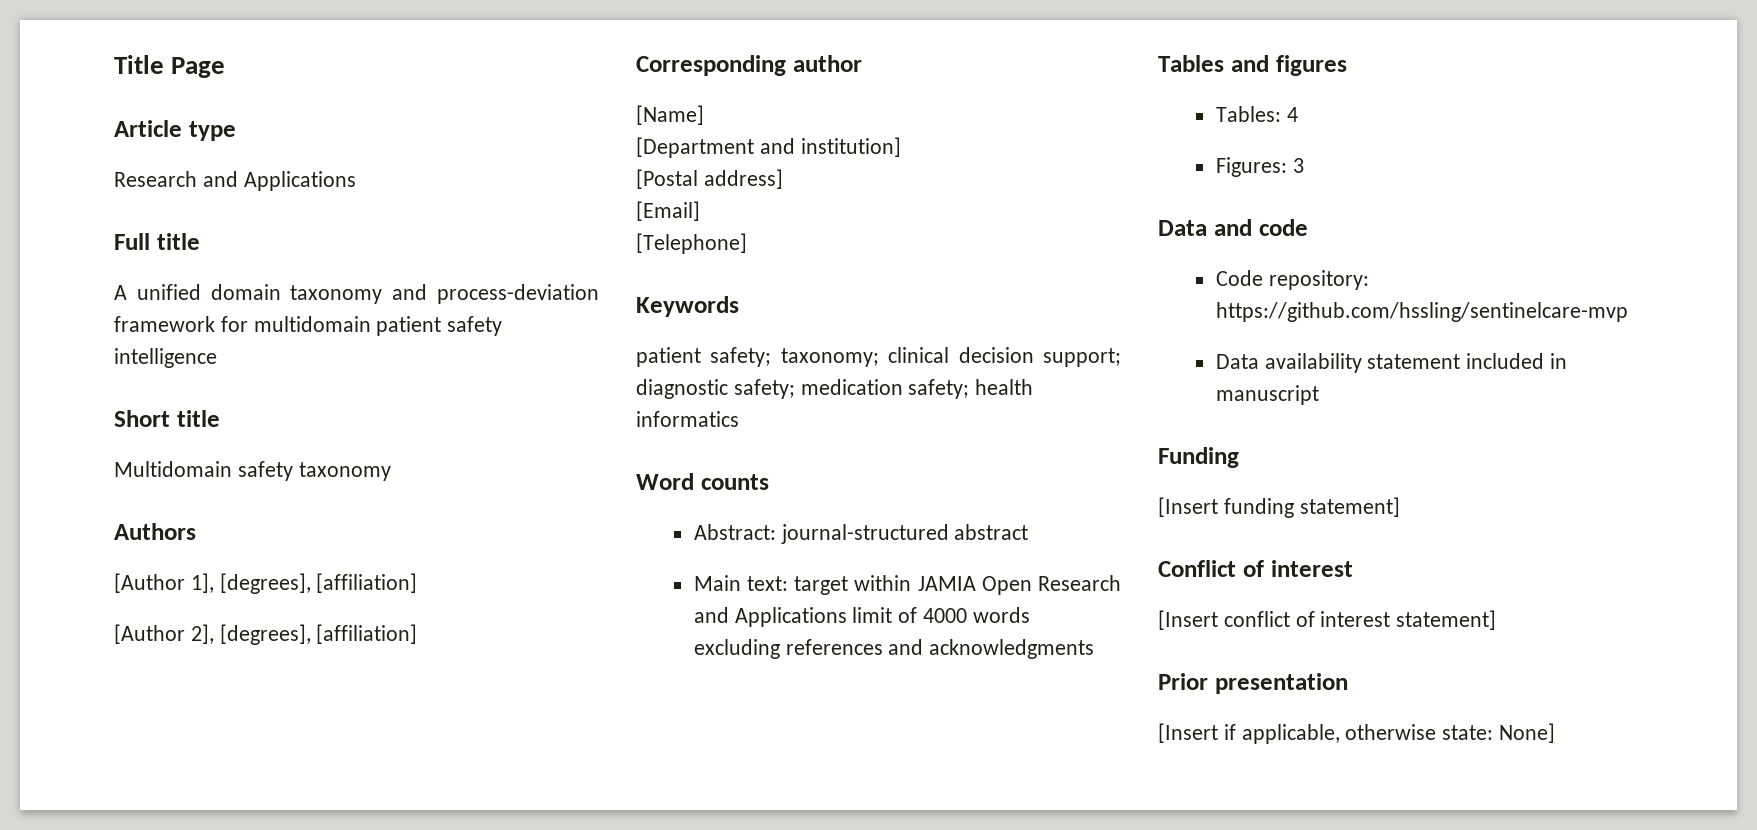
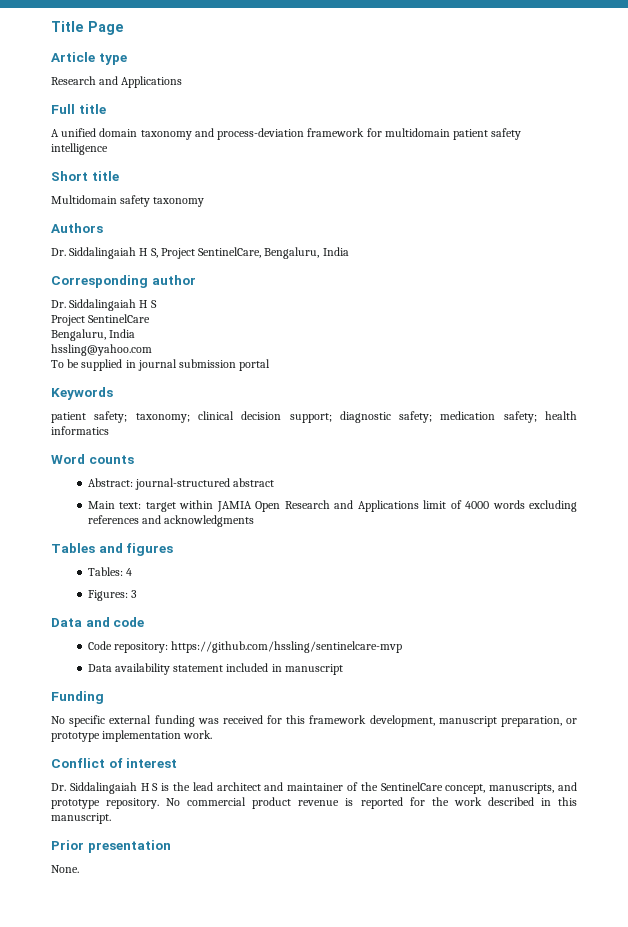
- [Author 1], [degrees], [affiliation]
- [Author 2], [degrees], [affiliation]
+ Dr. Siddalingaiah H S, Project SentinelCare, Bengaluru, India
  Corresponding author
- [Name]
- [Department and institution]
- [Postal address]
- [Email]
- [Telephone]
+ Dr. Siddalingaiah H S
+ Project SentinelCare
+ Bengaluru, India
+ hssling@yahoo.com
+ To be supplied in journal submission portal
- [Insert funding statement]
+ No specific external funding was received for this framework development, manuscript preparation, or prototype implementation work.
  Conflict of interest
- [Insert conflict of interest statement]
+ Dr. Siddalingaiah H S is the lead architect and maintainer of the SentinelCare concept, manuscripts, and prototype repository. No commercial product revenue is reported for the work described in this manuscript.
  Prior presentation
- [Insert if applicable, otherwise state: None]
+ None.

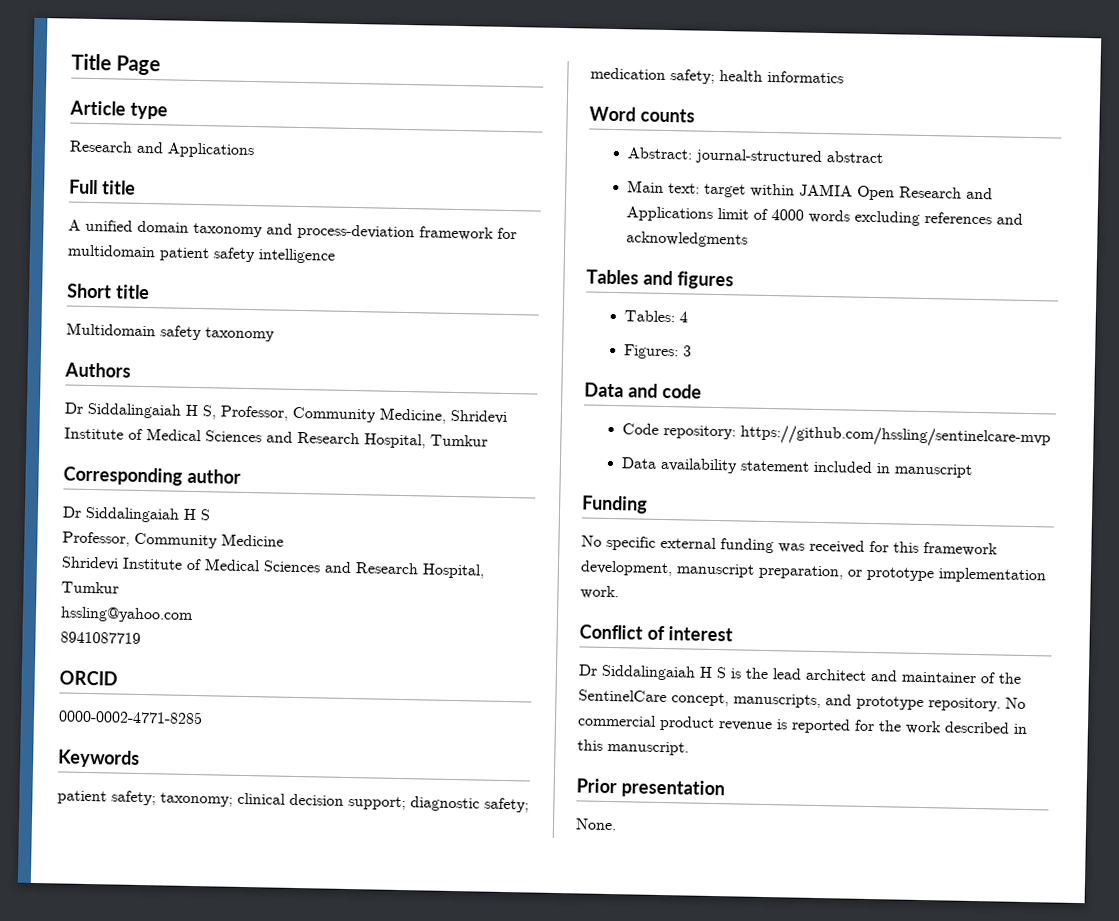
- Dr. Siddalingaiah H S, Project SentinelCare, Bengaluru, India
+ Dr Siddalingaiah H S, Professor, Community Medicine, Shridevi Institute of Medical Sciences and Research Hospital, Tumkur
  Corresponding author
- Dr. Siddalingaiah H S
+ Dr Siddalingaiah H S
- Project SentinelCare
- Bengaluru, India
+ Professor, Community Medicine
+ Shridevi Institute of Medical Sciences and Research Hospital, Tumkur
  hssling@yahoo.com
- To be supplied in journal submission portal
+ 8941087719
+ ORCID
+ 0000-0002-4771-8285
- Dr. Siddalingaiah H S is the lead architect and maintainer of the SentinelCare concept, manuscripts, and prototype repository.
+ Dr Siddalingaiah H S is the lead architect and maintainer of the SentinelCare concept, manuscripts, and prototype repository.

